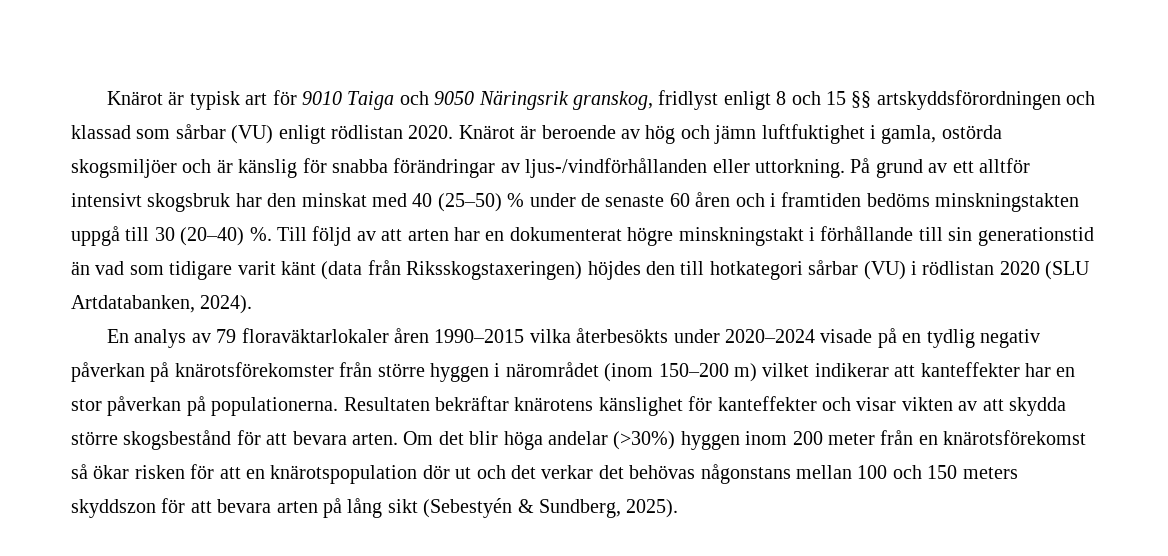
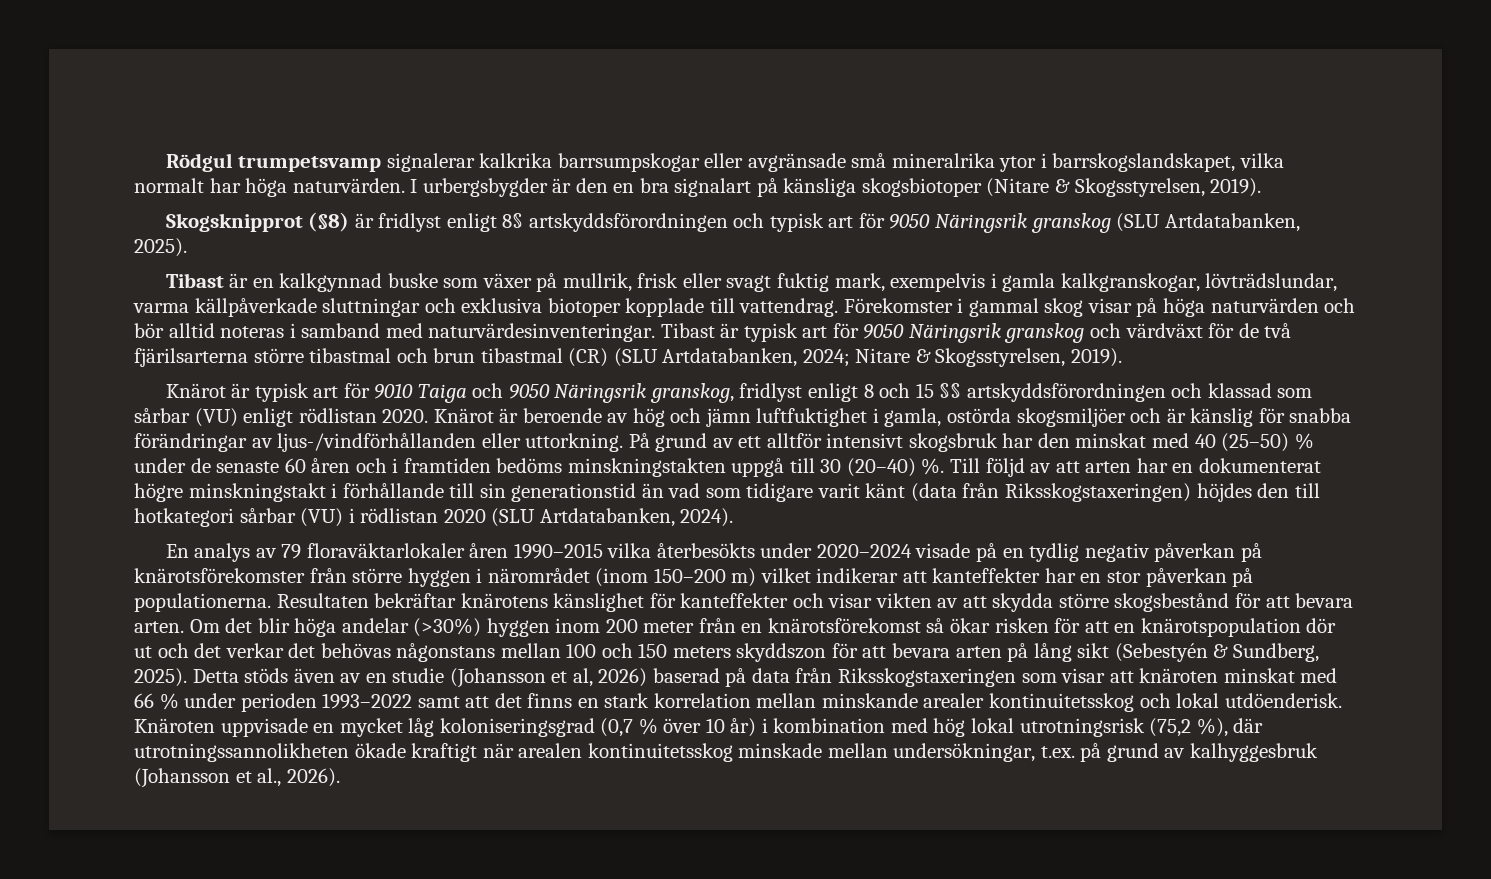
+ Rödgul trumpetsvamp signalerar kalkrika barrsumpskogar eller avgränsade små mineralrika ytor i barrskogslandskapet, vilka normalt har höga naturvärden. I urbergsbygder är den en bra signalart på känsliga skogsbiotoper (Nitare & Skogsstyrelsen, 2019).
+ Skogsknipprot (§8) är fridlyst enligt 8§ artskyddsförordningen och typisk art för 9050 Näringsrik granskog (SLU Artdatabanken, 2025).
+ Tibast är en kalkgynnad buske som växer på mullrik, frisk eller svagt fuktig mark, exempelvis i gamla kalkgranskogar, lövträdslundar, varma källpåverkade sluttningar och exklusiva biotoper kopplade till vattendrag. Förekomster i gammal skog visar på höga naturvärden och bör alltid noteras i samband med naturvärdesinventeringar. Tibast är typisk art för 9050 Näringsrik granskog och värdväxt för de två fjärilsarterna större tibastmal och brun tibastmal (CR) (SLU Artdatabanken, 2024; Nitare & Skogsstyrelsen, 2019).
+ Detta stöds även av en studie (Johansson et al, 2026) baserad på data från Riksskogstaxeringen som visar att knäroten minskat med 66 % under perioden 1993–2022 samt att det finns en stark korrelation mellan minskande arealer kontinuitetsskog och lokal utdöenderisk. Knäroten uppvisade en mycket låg koloniseringsgrad (0,7 % över 10 år) i kombination med hög lokal utrotningsrisk (75,2 %), där utrotningssannolikheten ökade kraftigt när arealen kontinuitetsskog minskade mellan undersökningar, t.ex. på grund av kalhyggesbruk (Johansson et al., 2026).

